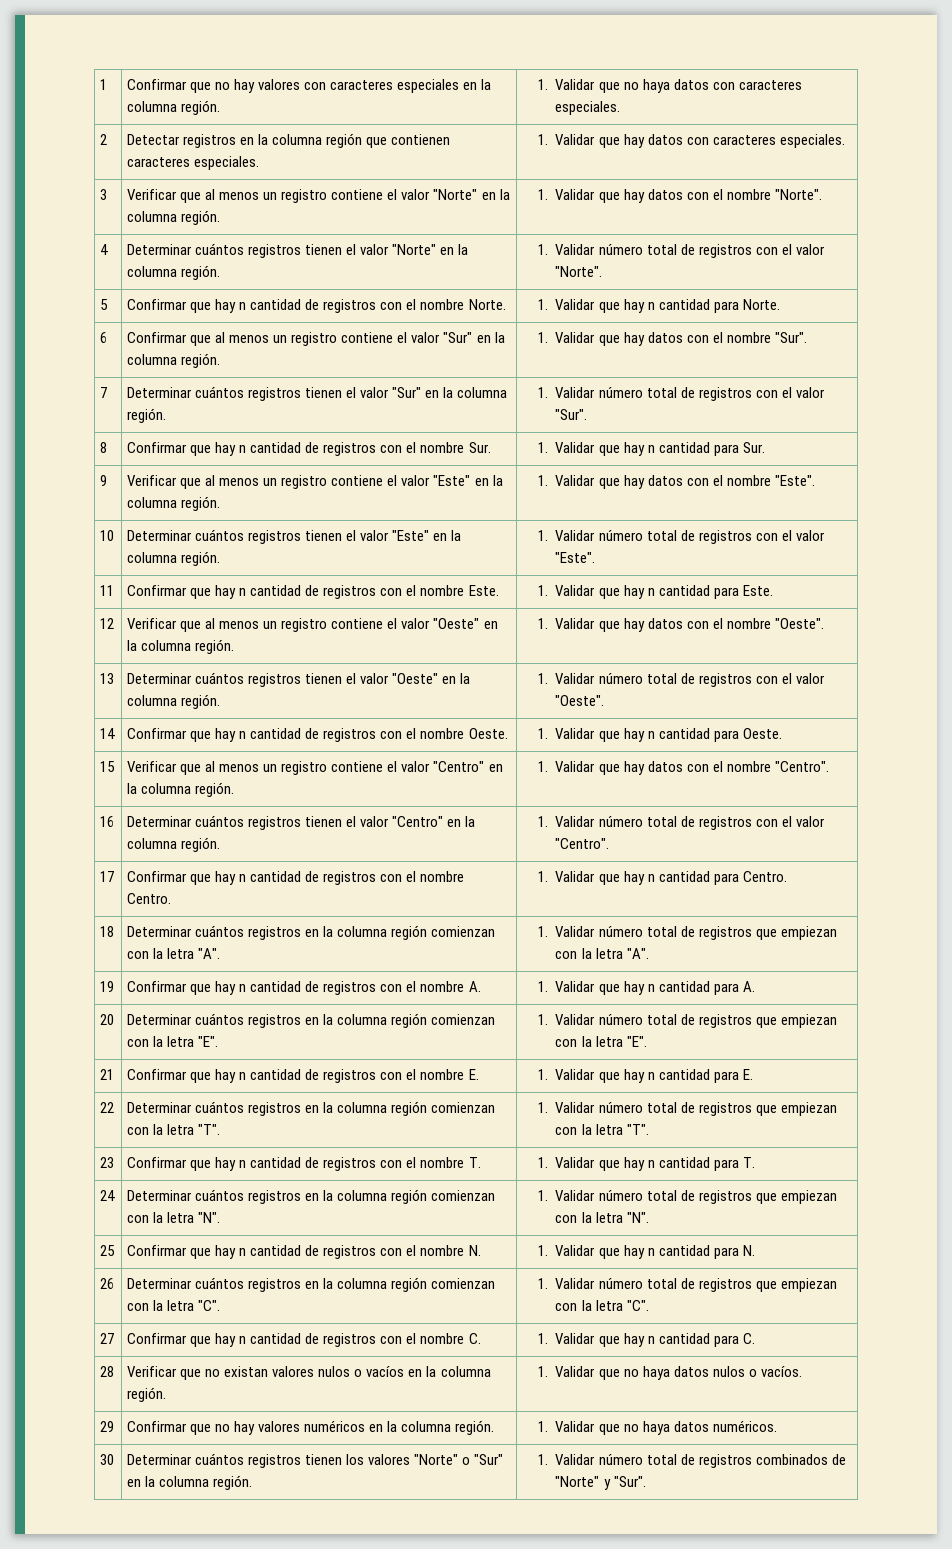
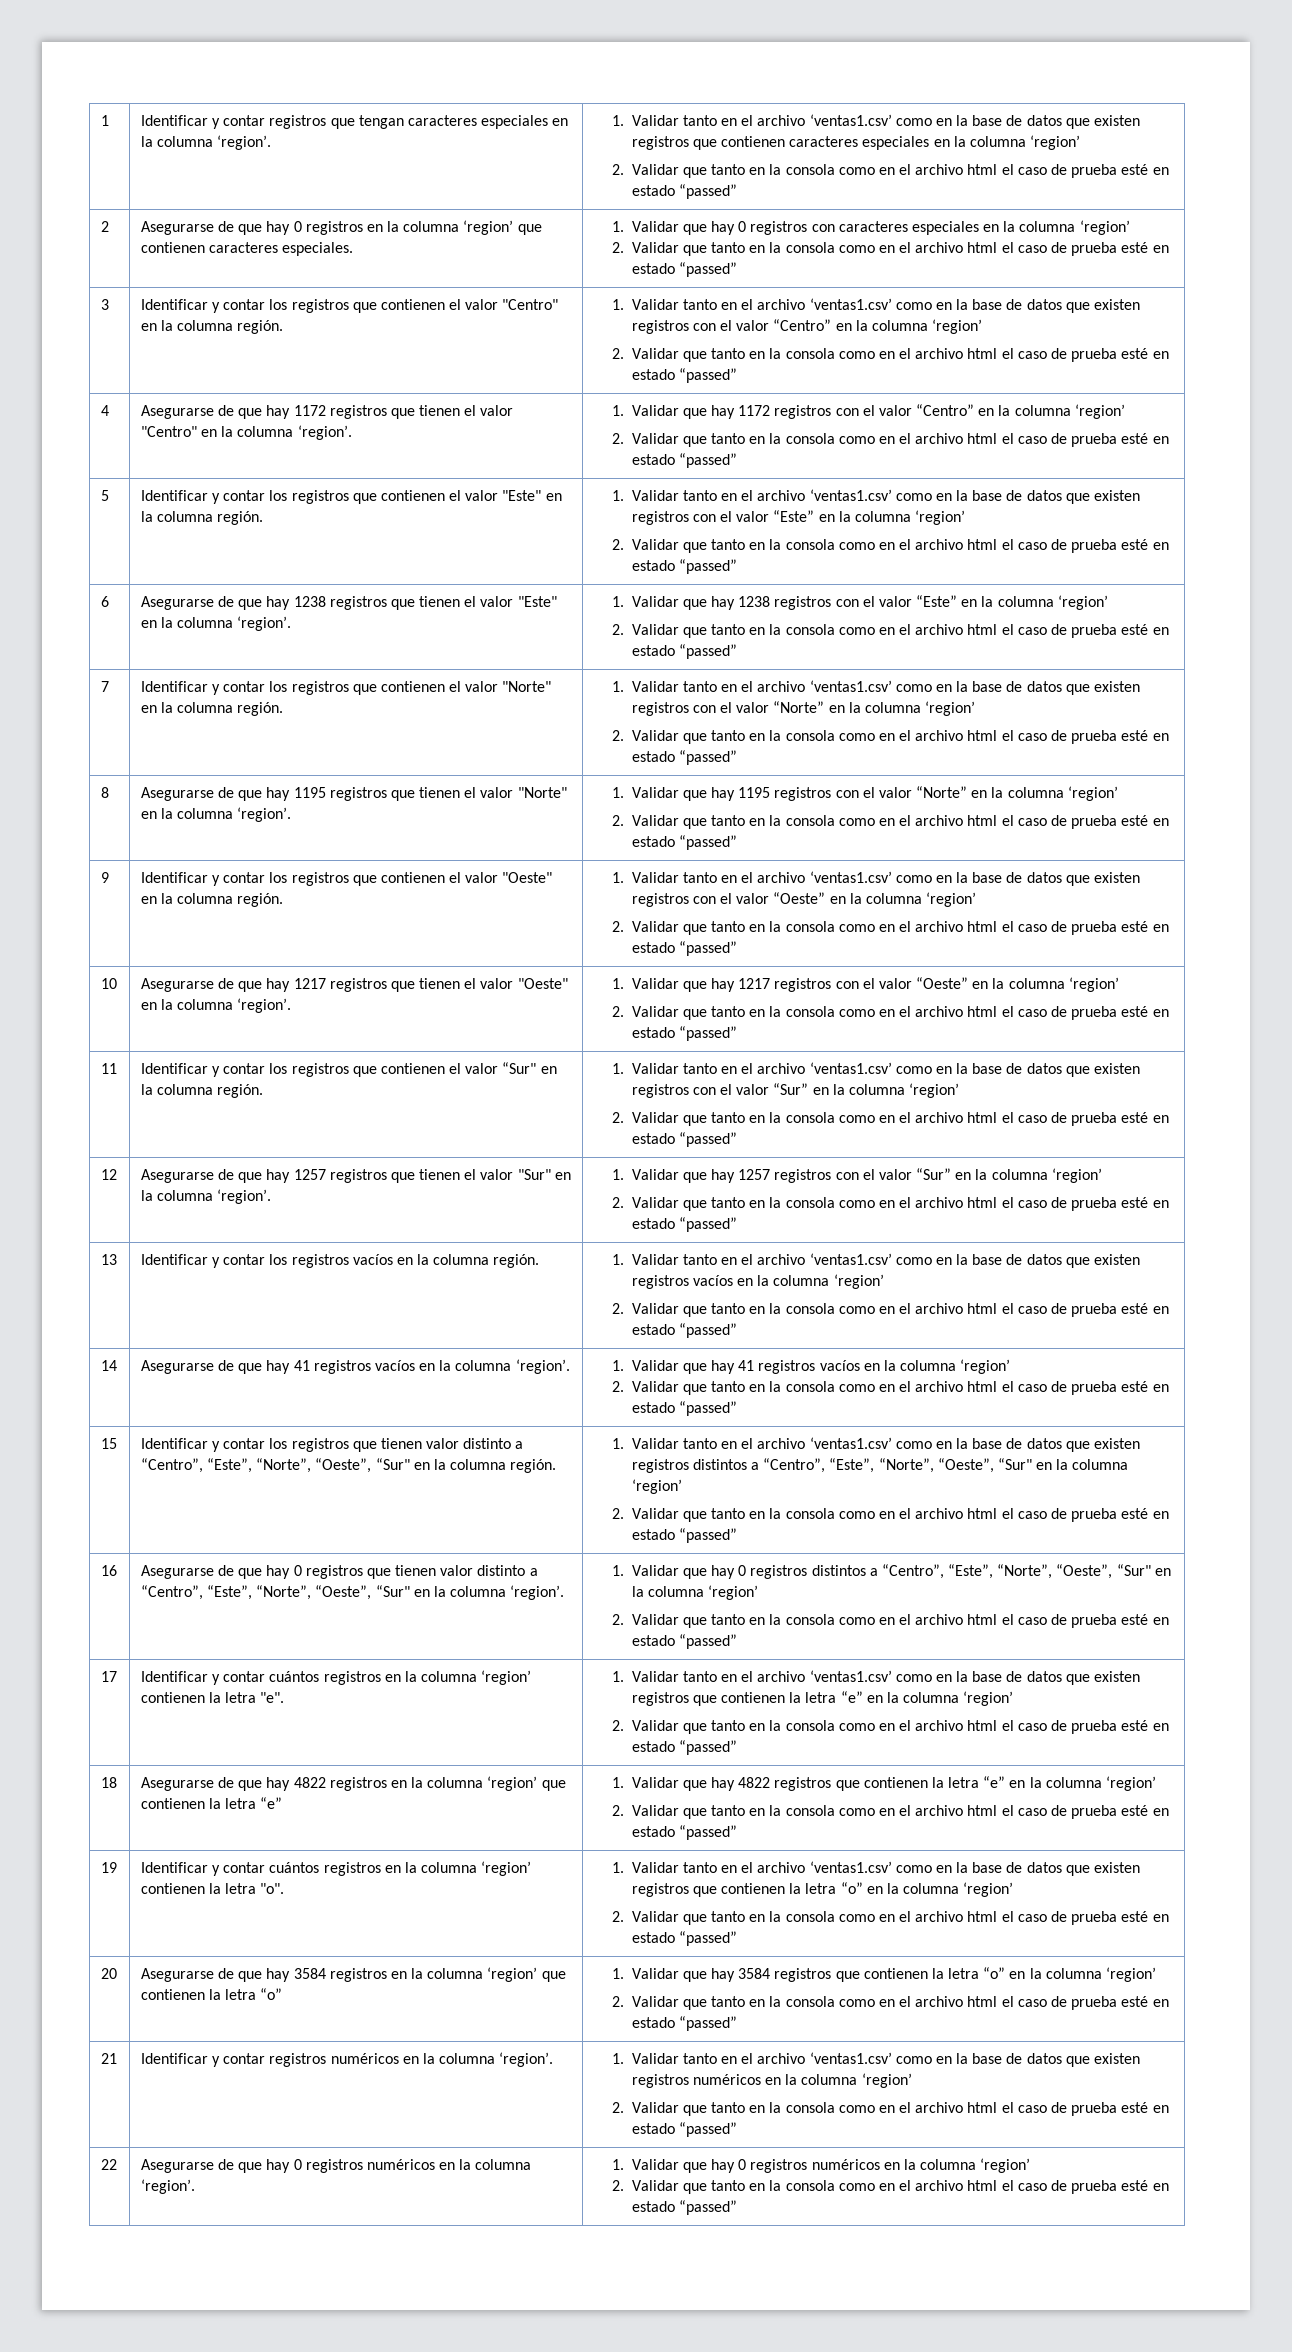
- Confirmar que no hay valores con caracteres especiales en la columna región. | 1. Validar que no haya datos con caracteres especiales.
- 2 | Detectar registros en la columna región que contienen caracteres especiales. | 1. Validar que hay datos con caracteres especiales.
- 3 | Verificar que al menos un registro contiene el valor "Norte" en la columna región. | 1. Validar que hay datos con el nombre "Norte".
- 4 | Determinar cuántos registros tienen el valor "Norte" en la columna región. | 1. Validar número total de registros con el valor "Norte".
- 5 | Confirmar que hay n cantidad de registros con el nombre Norte. | 1. Validar que hay n cantidad para Norte.
- 6 | Confirmar que al menos un registro contiene el valor "Sur" en la columna región. | 1. Validar que hay datos con el nombre "Sur".
- 7 | Determinar cuántos registros tienen el valor "Sur" en la columna región. | 1. Validar número total de registros con el valor "Sur".
- 8 | Confirmar que hay n cantidad de registros con el nombre Sur. | 1. Validar que hay n cantidad para Sur.
- 9 | Verificar que al menos un registro contiene el valor "Este" en la columna región. | 1. Validar que hay datos con el nombre "Este".
- 10 | Determinar cuántos registros tienen el valor "Este" en la columna región. | 1. Validar número total de registros con el valor "Este".
- 11 | Confirmar que hay n cantidad de registros con el nombre Este. | 1. Validar que hay n cantidad para Este.
- 12 | Verificar que al menos un registro contiene el valor "Oeste" en la columna región. | 1. Validar que hay datos con el nombre "Oeste".
- 13 | Determinar cuántos registros tienen el valor "Oeste" en la columna región. | 1. Validar número total de registros con el valor "Oeste".
- 14 | Confirmar que hay n cantidad de registros con el nombre Oeste. | 1. Validar que hay n cantidad para Oeste.
- 15 | Verificar que al menos un registro contiene el valor "Centro" en la columna región. | 1. Validar que hay datos con el nombre "Centro".
- 16 | Determinar cuántos registros tienen el valor "Centro" en la columna región. | 1. Validar número total de registros con el valor "Centro".
- 17 | Confirmar que hay n cantidad de registros con el nombre Centro. | 1. Validar que hay n cantidad para Centro.
- 18 | Determinar cuántos registros en la columna región comienzan con la letra "A". | 1. Validar número total de registros que empiezan con la letra "A".
- 19 | Confirmar que hay n cantidad de registros con el nombre A. | 1. Validar que hay n cantidad para A.
- 20 | Determinar cuántos registros en la columna región comienzan con la letra "E". | 1. Validar número total de registros que empiezan con la letra "E".
- 21 | Confirmar que hay n cantidad de registros con el nombre E. | 1. Validar que hay n cantidad para E.
- 22 | Determinar cuántos registros en la columna región comienzan con la letra "T". | 1. Validar número total de registros que empiezan con la letra "T".
- 23 | Confirmar que hay n cantidad de registros con el nombre T. | 1. Validar que hay n cantidad para T.
- 24 | Determinar cuántos registros en la columna región comienzan con la letra "N". | 1. Validar número total de registros que empiezan con la letra "N".
- 25 | Confirmar que hay n cantidad de registros con el nombre N. | 1. Validar que hay n cantidad para N.
- 26 | Determinar cuántos registros en la columna región comienzan con la letra "C". | 1. Validar número total de registros que empiezan con la letra "C".
- 27 | Confirmar que hay n cantidad de registros con el nombre C. | 1. Validar que hay n cantidad para C.
- 28 | Verificar que no existan valores nulos o vacíos en la columna región. | 1. Validar que no haya datos nulos o vacíos.
- 29 | Confirmar que no hay valores numéricos en la columna región. | 1. Validar que no haya datos numéricos.
- 30 | Determinar cuántos registros tienen los valores "Norte" o "Sur" en la columna región. | 1. Validar número total de registros combinados de "Norte" y "Sur".
+ Identificar y contar registros que tengan caracteres especiales en la columna ‘region’. | 1. Validar tanto en el archivo ‘ventas1.csv’ como en la base de datos que existen registros que contienen caracteres especiales en la columna ‘region’
+ 2. Validar que tanto en la consola como en el archivo html el caso de prueba esté en estado “passed”
+ 2 | Asegurarse de que hay 0 registros en la columna ‘region’ que contienen caracteres especiales. | 1. Validar que hay 0 registros con caracteres especiales en la columna ‘region’
+ 2. Validar que tanto en la consola como en el archivo html el caso de prueba esté en estado “passed”
+ 3 | Identificar y contar los registros que contienen el valor "Centro" en la columna región. | 1. Validar tanto en el archivo ‘ventas1.csv’ como en la base de datos que existen registros con el valor “Centro” en la columna ‘region’
+ 2. Validar que tanto en la consola como en el archivo html el caso de prueba esté en estado “passed”
+ 4 | Asegurarse de que hay 1172 registros que tienen el valor "Centro" en la columna ‘region’. | 1. Validar que hay 1172 registros con el valor “Centro” en la columna ‘region’
+ 2. Validar que tanto en la consola como en el archivo html el caso de prueba esté en estado “passed”
+ 5 | Identificar y contar los registros que contienen el valor "Este" en la columna región. | 1. Validar tanto en el archivo ‘ventas1.csv’ como en la base de datos que existen registros con el valor “Este” en la columna ‘region’
+ 2. Validar que tanto en la consola como en el archivo html el caso de prueba esté en estado “passed”
+ 6 | Asegurarse de que hay 1238 registros que tienen el valor "Este" en la columna ‘region’. | 1. Validar que hay 1238 registros con el valor “Este” en la columna ‘region’
+ 2. Validar que tanto en la consola como en el archivo html el caso de prueba esté en estado “passed”
+ 7 | Identificar y contar los registros que contienen el valor "Norte" en la columna región. | 1. Validar tanto en el archivo ‘ventas1.csv’ como en la base de datos que existen registros con el valor “Norte” en la columna ‘region’
+ 2. Validar que tanto en la consola como en el archivo html el caso de prueba esté en estado “passed”
+ 8 | Asegurarse de que hay 1195 registros que tienen el valor "Norte" en la columna ‘region’. | 1. Validar que hay 1195 registros con el valor “Norte” en la columna ‘region’
+ 2. Validar que tanto en la consola como en el archivo html el caso de prueba esté en estado “passed”
+ 9 | Identificar y contar los registros que contienen el valor "Oeste" en la columna región. | 1. Validar tanto en el archivo ‘ventas1.csv’ como en la base de datos que existen registros con el valor “Oeste” en la columna ‘region’
+ 2. Validar que tanto en la consola como en el archivo html el caso de prueba esté en estado “passed”
+ 10 | Asegurarse de que hay 1217 registros que tienen el valor "Oeste" en la columna ‘region’. | 1. Validar que hay 1217 registros con el valor “Oeste” en la columna ‘region’
+ 2. Validar que tanto en la consola como en el archivo html el caso de prueba esté en estado “passed”
+ 11 | Identificar y contar los registros que contienen el valor “Sur" en la columna región. | 1. Validar tanto en el archivo ‘ventas1.csv’ como en la base de datos que existen registros con el valor “Sur” en la columna ‘region’
+ 2. Validar que tanto en la consola como en el archivo html el caso de prueba esté en estado “passed”
+ 12 | Asegurarse de que hay 1257 registros que tienen el valor "Sur" en la columna ‘region’. | 1. Validar que hay 1257 registros con el valor “Sur” en la columna ‘region’
+ 2. Validar que tanto en la consola como en el archivo html el caso de prueba esté en estado “passed”
+ 13 | Identificar y contar los registros vacíos en la columna región. | 1. Validar tanto en el archivo ‘ventas1.csv’ como en la base de datos que existen registros vacíos en la columna ‘region’
+ 2. Validar que tanto en la consola como en el archivo html el caso de prueba esté en estado “passed”
+ 14 | Asegurarse de que hay 41 registros vacíos en la columna ‘region’. | 1. Validar que hay 41 registros vacíos en la columna ‘region’
+ 2. Validar que tanto en la consola como en el archivo html el caso de prueba esté en estado “passed”
+ 15 | Identificar y contar los registros que tienen valor distinto a “Centro”, “Este”, “Norte”, “Oeste”, “Sur" en la columna región. | 1. Validar tanto en el archivo ‘ventas1.csv’ como en la base de datos que existen registros distintos a “Centro”, “Este”, “Norte”, “Oeste”, “Sur" en la columna ‘region’
+ 2. Validar que tanto en la consola como en el archivo html el caso de prueba esté en estado “passed”
+ 16 | Asegurarse de que hay 0 registros que tienen valor distinto a “Centro”, “Este”, “Norte”, “Oeste”, “Sur" en la columna ‘region’. | 1. Validar que hay 0 registros distintos a “Centro”, “Este”, “Norte”, “Oeste”, “Sur" en la columna ‘region’
+ 2. Validar que tanto en la consola como en el archivo html el caso de prueba esté en estado “passed”
+ 17 | Identificar y contar cuántos registros en la columna ‘region’ contienen la letra "e". | 1. Validar tanto en el archivo ‘ventas1.csv’ como en la base de datos que existen registros que contienen la letra “e” en la columna ‘region’
+ 2. Validar que tanto en la consola como en el archivo html el caso de prueba esté en estado “passed”
+ 18 | Asegurarse de que hay 4822 registros en la columna ‘region’ que contienen la letra “e” | 1. Validar que hay 4822 registros que contienen la letra “e” en la columna ‘region’
+ 2. Validar que tanto en la consola como en el archivo html el caso de prueba esté en estado “passed”
+ 19 | Identificar y contar cuántos registros en la columna ‘region’ contienen la letra "o". | 1. Validar tanto en el archivo ‘ventas1.csv’ como en la base de datos que existen registros que contienen la letra “o” en la columna ‘region’
+ 2. Validar que tanto en la consola como en el archivo html el caso de prueba esté en estado “passed”
+ 20 | Asegurarse de que hay 3584 registros en la columna ‘region’ que contienen la letra “o” | 1. Validar que hay 3584 registros que contienen la letra “o” en la columna ‘region’
+ 2. Validar que tanto en la consola como en el archivo html el caso de prueba esté en estado “passed”
+ 21 | Identificar y contar registros numéricos en la columna ‘region’. | 1. Validar tanto en el archivo ‘ventas1.csv’ como en la base de datos que existen registros numéricos en la columna ‘region’
+ 2. Validar que tanto en la consola como en el archivo html el caso de prueba esté en estado “passed”
+ 22 | Asegurarse de que hay 0 registros numéricos en la columna ‘region’. | 1. Validar que hay 0 registros numéricos en la columna ‘region’
+ 2. Validar que tanto en la consola como en el archivo html el caso de prueba esté en estado “passed”

